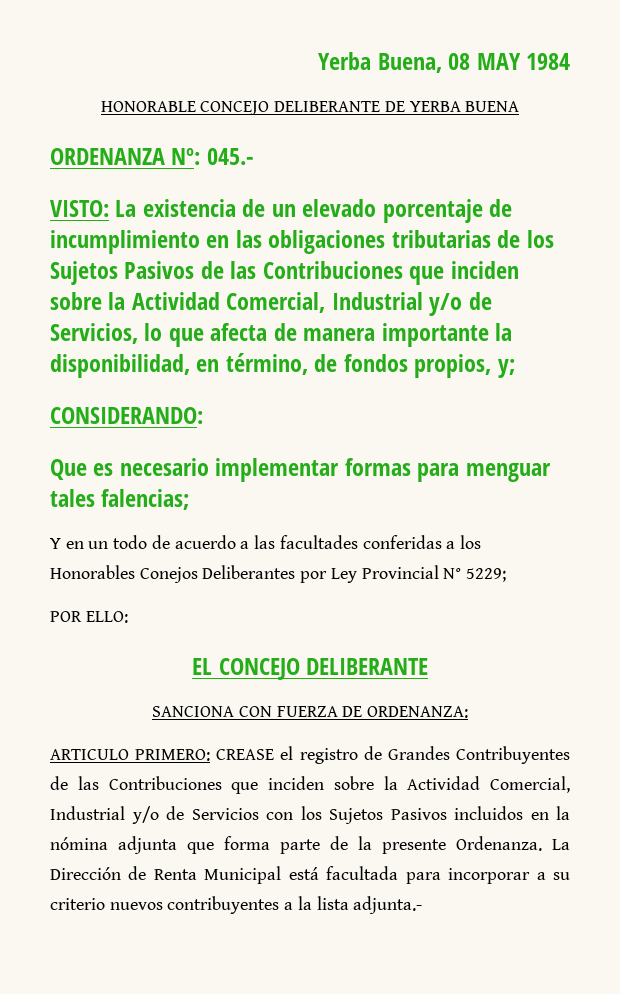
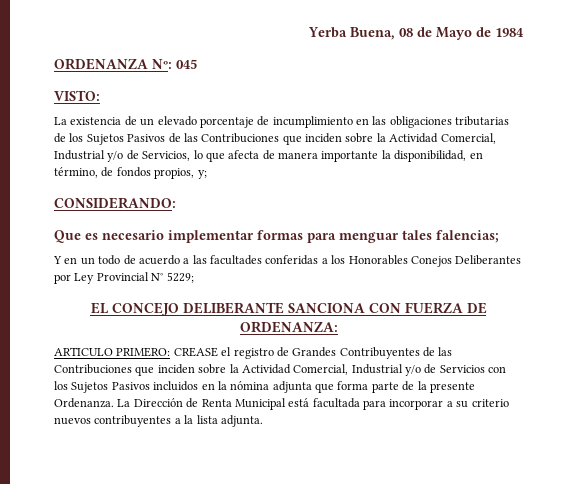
- Yerba Buena, 08 MAY 1984
- HONORABLE CONCEJO DELIBERANTE DE YERBA BUENA
+ Yerba Buena, 08 de Mayo de 1984
- ORDENANZA Nº: 045.-
+ ORDENANZA Nº: 045
- VISTO: La existencia de un elevado porcentaje de incumplimiento en las obligaciones tributarias de los Sujetos Pasivos de las Contribuciones que inciden sobre la Actividad Comercial, Industrial y/o de Servicios, lo que afecta de manera importante la disponibilidad, en término, de fondos propios, y;
+ VISTO:
+ La existencia de un elevado porcentaje de incumplimiento en las obligaciones tributarias de los Sujetos Pasivos de las Contribuciones que inciden sobre la Actividad Comercial, Industrial y/o de Servicios, lo que afecta de manera importante la disponibilidad, en término, de fondos propios, y;
- POR ELLO:
- EL CONCEJO DELIBERANTE
- SANCIONA CON FUERZA DE ORDENANZA:
+ EL CONCEJO DELIBERANTE SANCIONA CON FUERZA DE ORDENANZA:
- La Dirección de Renta Municipal está facultada para incorporar a su criterio nuevos contribuyentes a la lista adjunta.-
+ La Dirección de Renta Municipal está facultada para incorporar a su criterio nuevos contribuyentes a la lista adjunta.

